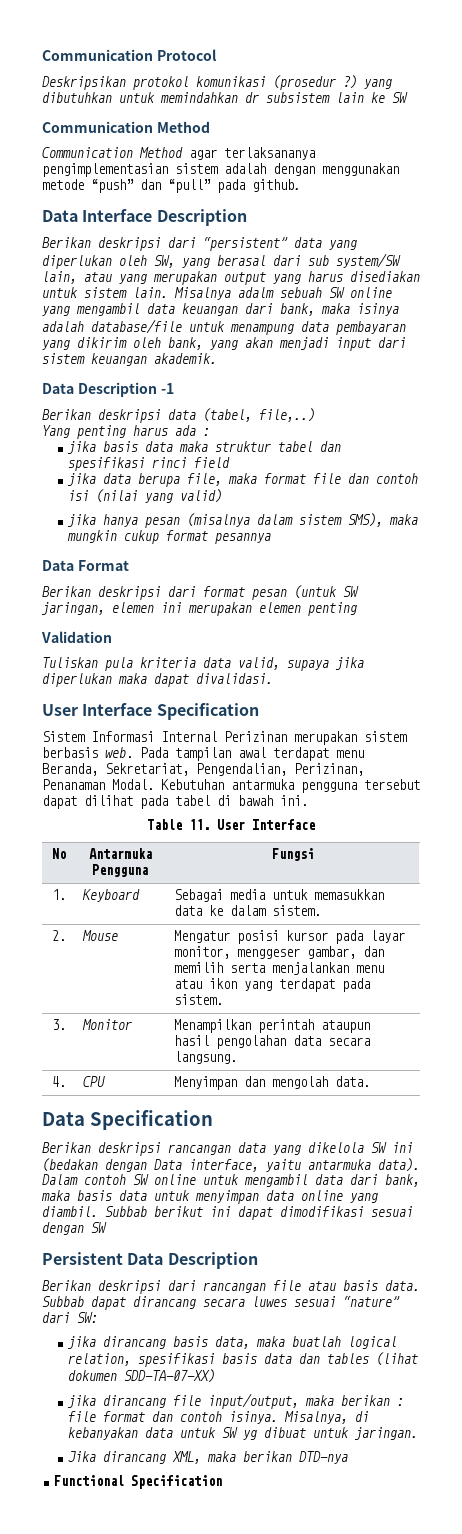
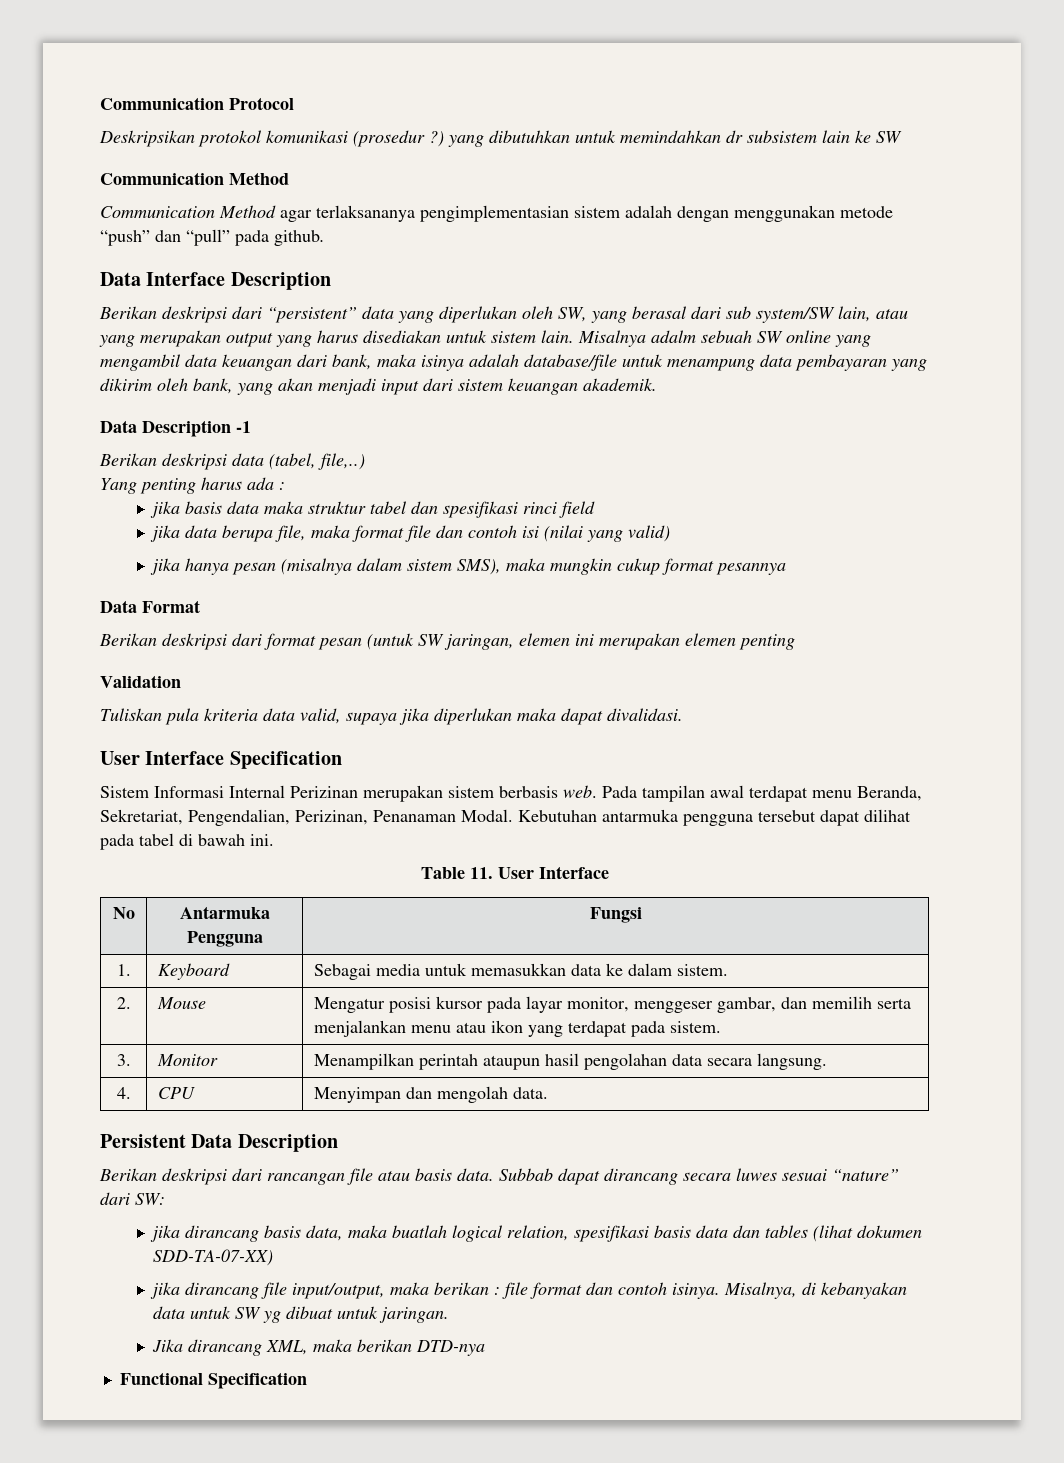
- Data Specification
- Berikan deskripsi rancangan data yang dikelola SW ini (bedakan dengan Data interface, yaitu antarmuka data). Dalam contoh SW online untuk mengambil data dari bank, maka basis data untuk menyimpan data online yang diambil. Subbab berikut ini dapat dimodifikasi sesuai dengan SW

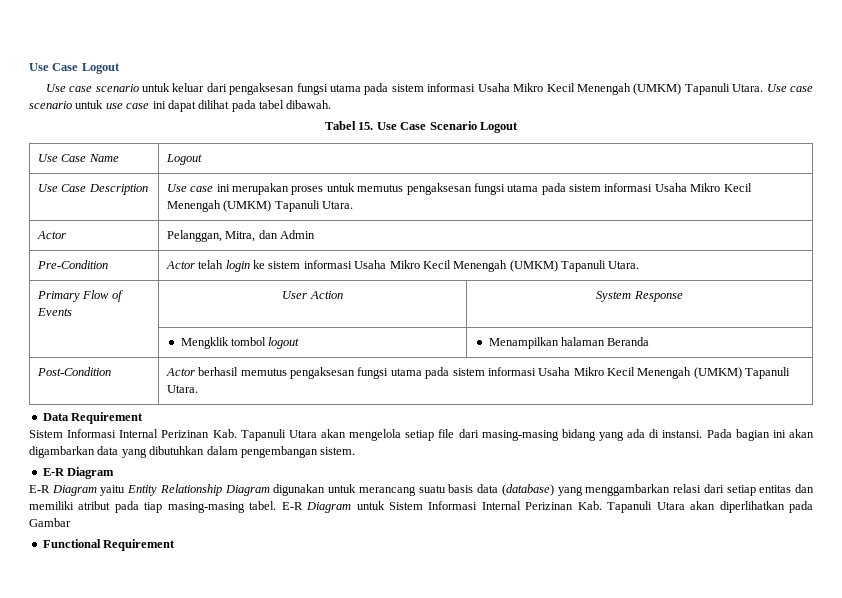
- Communication Protocol
- Deskripsikan protokol komunikasi (prosedur ?) yang dibutuhkan untuk memindahkan dr subsistem lain ke SW
- Communication Method
- Communication Method agar terlaksananya pengimplementasian sistem adalah dengan menggunakan metode “push” dan “pull” pada github.
- Data Interface Description
- Berikan deskripsi dari “persistent” data yang diperlukan oleh SW, yang berasal dari sub system/SW lain, atau yang merupakan output yang harus disediakan untuk sistem lain. Misalnya adalm sebuah SW online yang mengambil data keuangan dari bank, maka isinya adalah database/file untuk menampung data pembayaran yang dikirim oleh bank, yang akan menjadi input dari sistem keuangan akademik.
- Data Description -1
- Berikan deskripsi data (tabel, file,..)
- Yang penting harus ada :
- jika basis data maka struktur tabel dan spesifikasi rinci field
- jika data berupa file, maka format file dan contoh isi (nilai yang valid)
- jika hanya pesan (misalnya dalam sistem SMS), maka mungkin cukup format pesannya
- Data Format
- Berikan deskripsi dari format pesan (untuk SW jaringan, elemen ini merupakan elemen penting
- Validation
- Tuliskan pula kriteria data valid, supaya jika diperlukan maka dapat divalidasi.
- User Interface Specification
- Sistem Informasi Internal Perizinan merupakan sistem berbasis web. Pada tampilan awal terdapat menu Beranda, Sekretariat, Pengendalian, Perizinan, Penanaman Modal. Kebutuhan antarmuka pengguna tersebut dapat dilihat pada tabel di bawah ini.
- Table 11. User Interface
- No | Antarmuka Pengguna | Fungsi
- 1. | Keyboard | Sebagai media untuk memasukkan data ke dalam sistem.
- 2. | Mouse | Mengatur posisi kursor pada layar monitor, menggeser gambar, dan memilih serta menjalankan menu atau ikon yang terdapat pada sistem.
- 3. | Monitor | Menampilkan perintah ataupun hasil pengolahan data secara langsung.
- 4. | CPU | Menyimpan dan mengolah data.
- Persistent Data Description
- Berikan deskripsi dari rancangan file atau basis data. Subbab dapat dirancang secara luwes sesuai “nature” dari SW:
- jika dirancang basis data, maka buatlah logical relation, spesifikasi basis data dan tables (lihat dokumen SDD-TA-07-XX)
- jika dirancang file input/output, maka berikan : file format dan contoh isinya. Misalnya, di kebanyakan data untuk SW yg dibuat untuk jaringan.
- Jika dirancang XML, maka berikan DTD-nya
+ Use Case Logout
+ Use case scenario untuk keluar dari pengaksesan fungsi utama pada sistem informasi Usaha Mikro Kecil Menengah (UMKM) Tapanuli Utara. Use case scenario untuk use case ini dapat dilihat pada tabel dibawah.
+ Tabel 15. Use Case Scenario Logout
+ Use Case Name | Logout
+ Use Case Description | Use case ini merupakan proses untuk memutus pengaksesan fungsi utama pada sistem informasi Usaha Mikro Kecil Menengah (UMKM) Tapanuli Utara.
+ Actor | Pelanggan, Mitra, dan Admin
+ Pre-Condition | Actor telah login ke sistem informasi Usaha Mikro Kecil Menengah (UMKM) Tapanuli Utara.
+ Primary Flow of Events | User Action | System Response
+ | Mengklik tombol logout | Menampilkan halaman Beranda
+ Post-Condition | Actor berhasil memutus pengaksesan fungsi utama pada sistem informasi Usaha Mikro Kecil Menengah (UMKM) Tapanuli Utara.
+ Data Requirement
+ Sistem Informasi Internal Perizinan Kab. Tapanuli Utara akan mengelola setiap file dari masing-masing bidang yang ada di instansi. Pada bagian ini akan digambarkan data yang dibutuhkan dalam pengembangan sistem.
+ E-R Diagram
+ E-R Diagram yaitu Entity Relationship Diagram digunakan untuk merancang suatu basis data (database) yang menggambarkan relasi dari setiap entitas dan memiliki atribut pada tiap masing-masing tabel. E-R Diagram untuk Sistem Informasi Internal Perizinan Kab. Tapanuli Utara akan diperlihatkan pada Gambar
- Functional Specification
+ Functional Requirement

